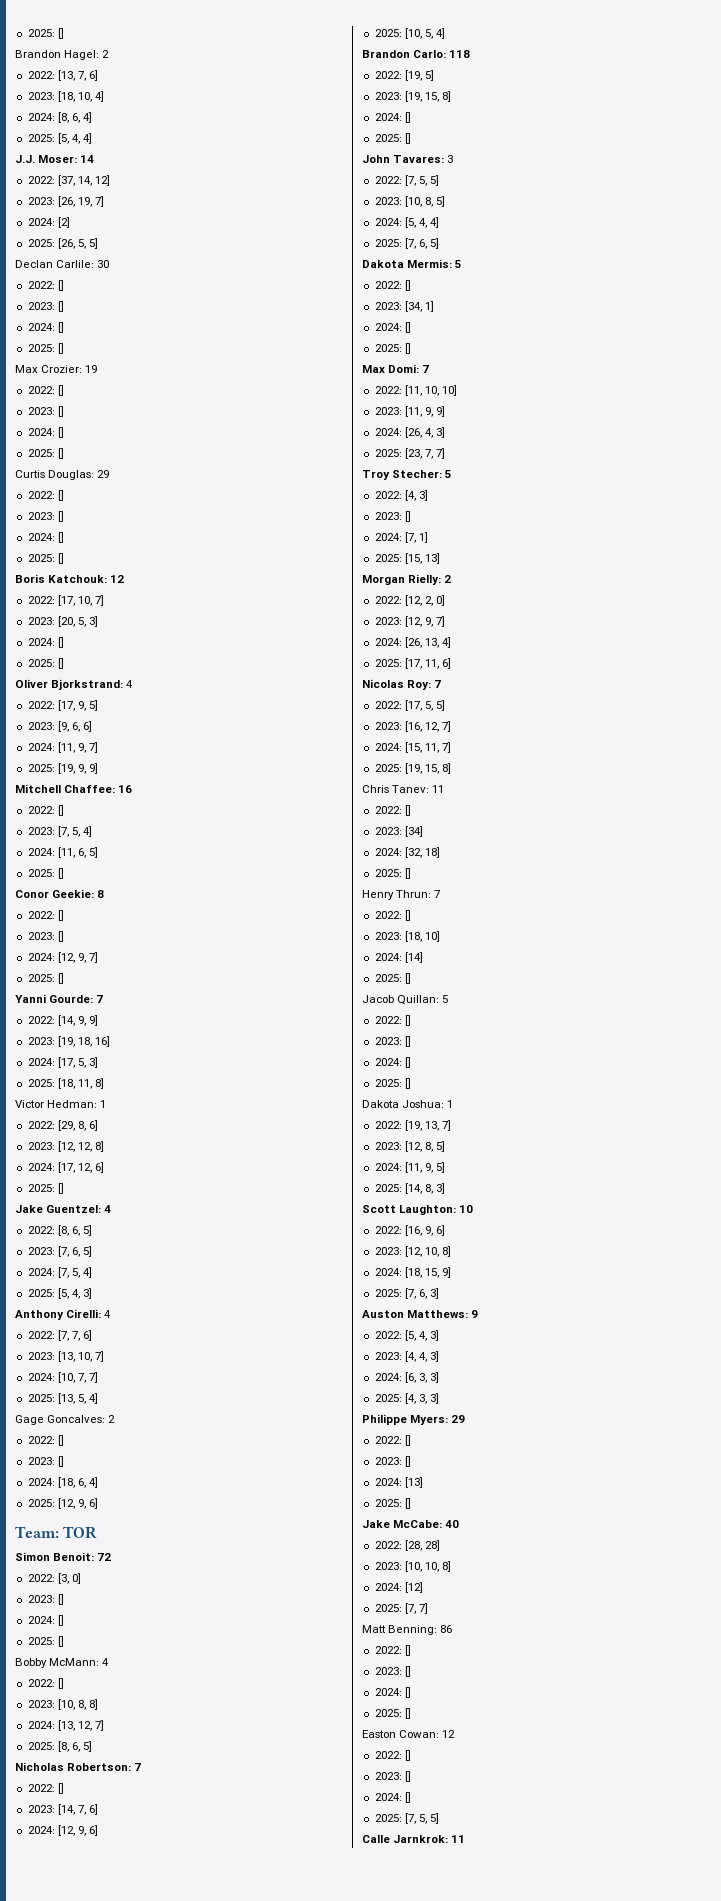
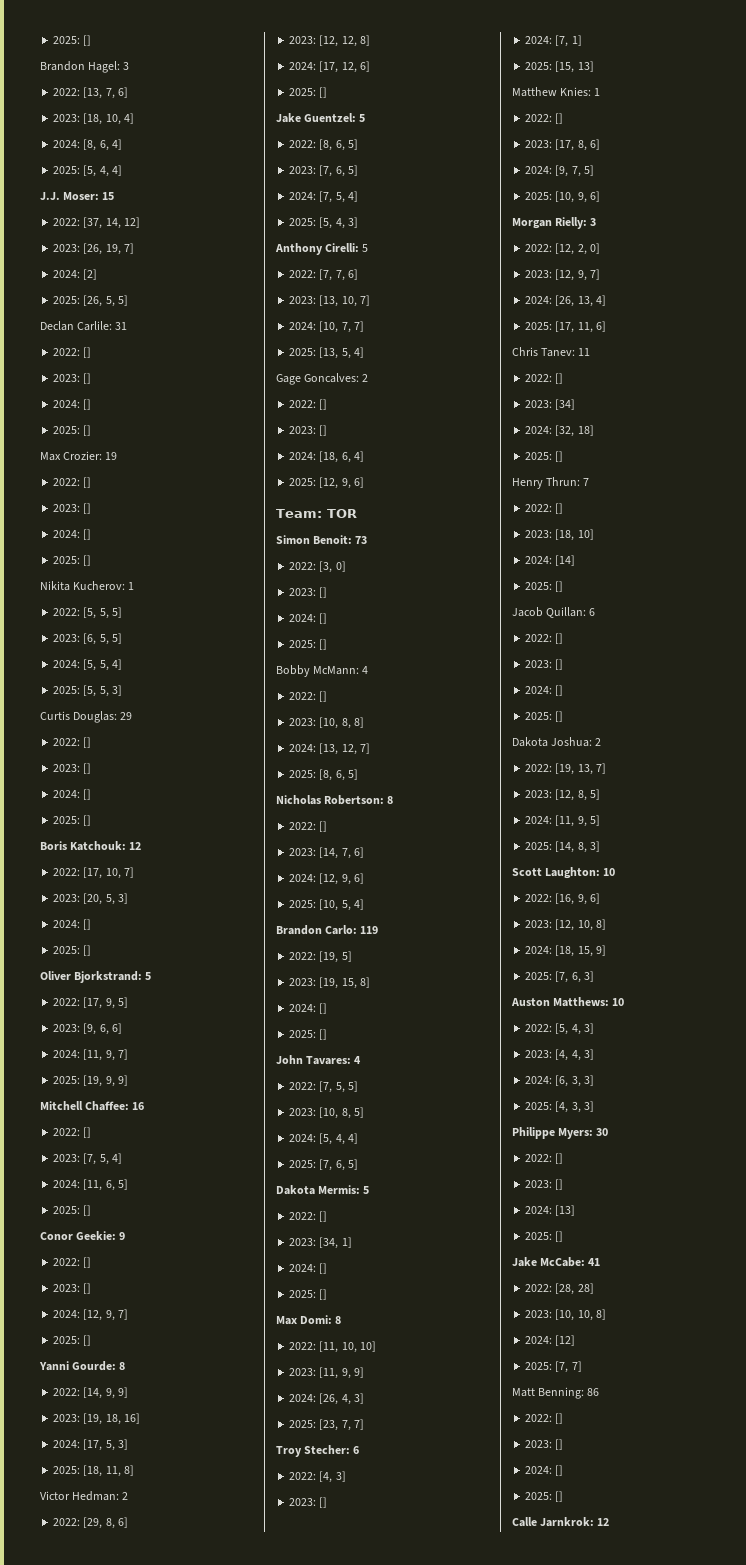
- Brandon Hagel: 2
+ Brandon Hagel: 3
- J.J. Moser: 14
+ J.J. Moser: 15
- Declan Carlile: 30
+ Declan Carlile: 31
+ Nikita Kucherov: 1
+ 2022: [5, 5, 5]
+ 2023: [6, 5, 5]
+ 2024: [5, 5, 4]
+ 2025: [5, 5, 3]
- Oliver Bjorkstrand: 4
+ Oliver Bjorkstrand: 5
- Conor Geekie: 8
+ Conor Geekie: 9
- Yanni Gourde: 7
+ Yanni Gourde: 8
- Victor Hedman: 1
+ Victor Hedman: 2
- Jake Guentzel: 4
+ Jake Guentzel: 5
- Anthony Cirelli: 4
+ Anthony Cirelli: 5
- Simon Benoit: 72
+ Simon Benoit: 73
- Nicholas Robertson: 7
+ Nicholas Robertson: 8
- Brandon Carlo: 118
+ Brandon Carlo: 119
- John Tavares: 3
+ John Tavares: 4
- Max Domi: 7
+ Max Domi: 8
- Troy Stecher: 5
+ Troy Stecher: 6
+ Matthew Knies: 1
+ 2022: []
+ 2023: [17, 8, 6]
+ 2024: [9, 7, 5]
+ 2025: [10, 9, 6]
- Morgan Rielly: 2
+ Morgan Rielly: 3
- Nicolas Roy: 7
- 2022: [17, 5, 5]
- 2023: [16, 12, 7]
- 2024: [15, 11, 7]
- 2025: [19, 15, 8]
- Jacob Quillan: 5
+ Jacob Quillan: 6
- Dakota Joshua: 1
+ Dakota Joshua: 2
- Auston Matthews: 9
+ Auston Matthews: 10
- Philippe Myers: 29
+ Philippe Myers: 30
- Jake McCabe: 40
+ Jake McCabe: 41
- Easton Cowan: 12
- 2022: []
- 2023: []
- 2024: []
- 2025: [7, 5, 5]
- Calle Jarnkrok: 11
+ Calle Jarnkrok: 12

